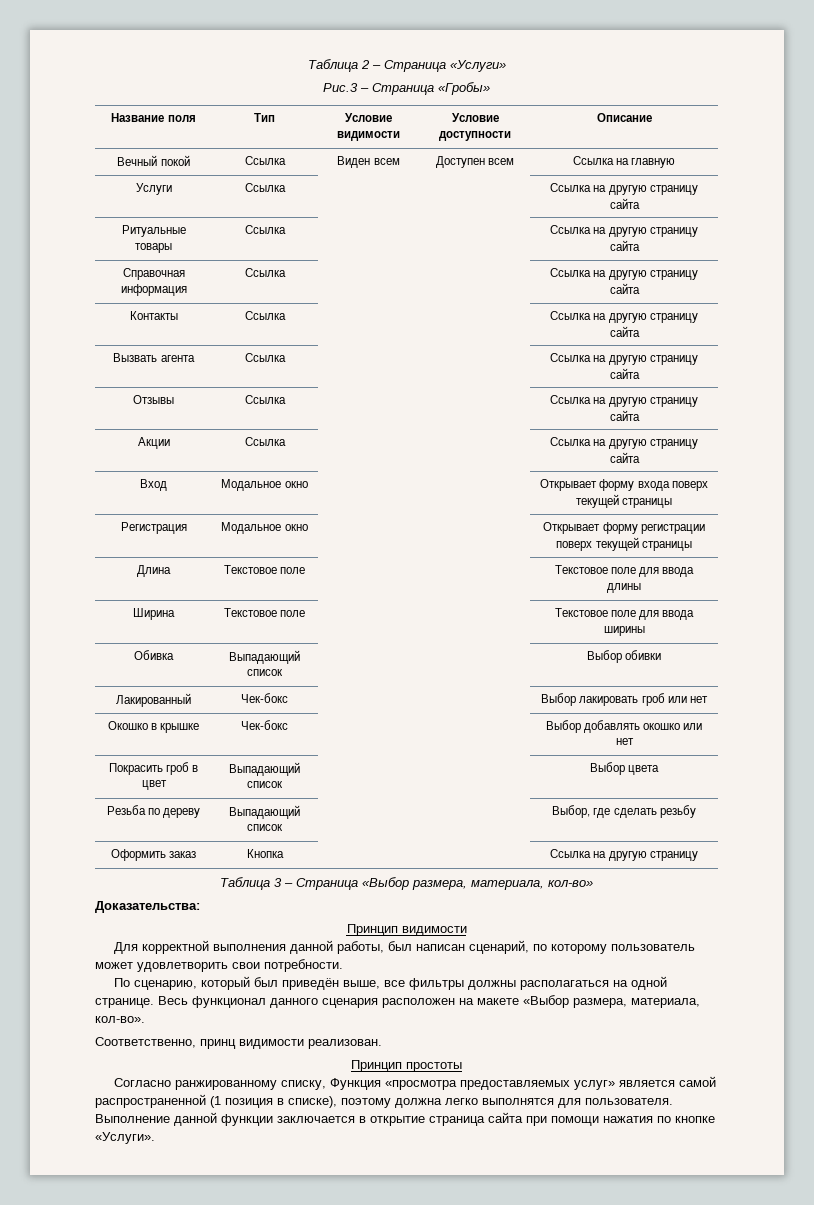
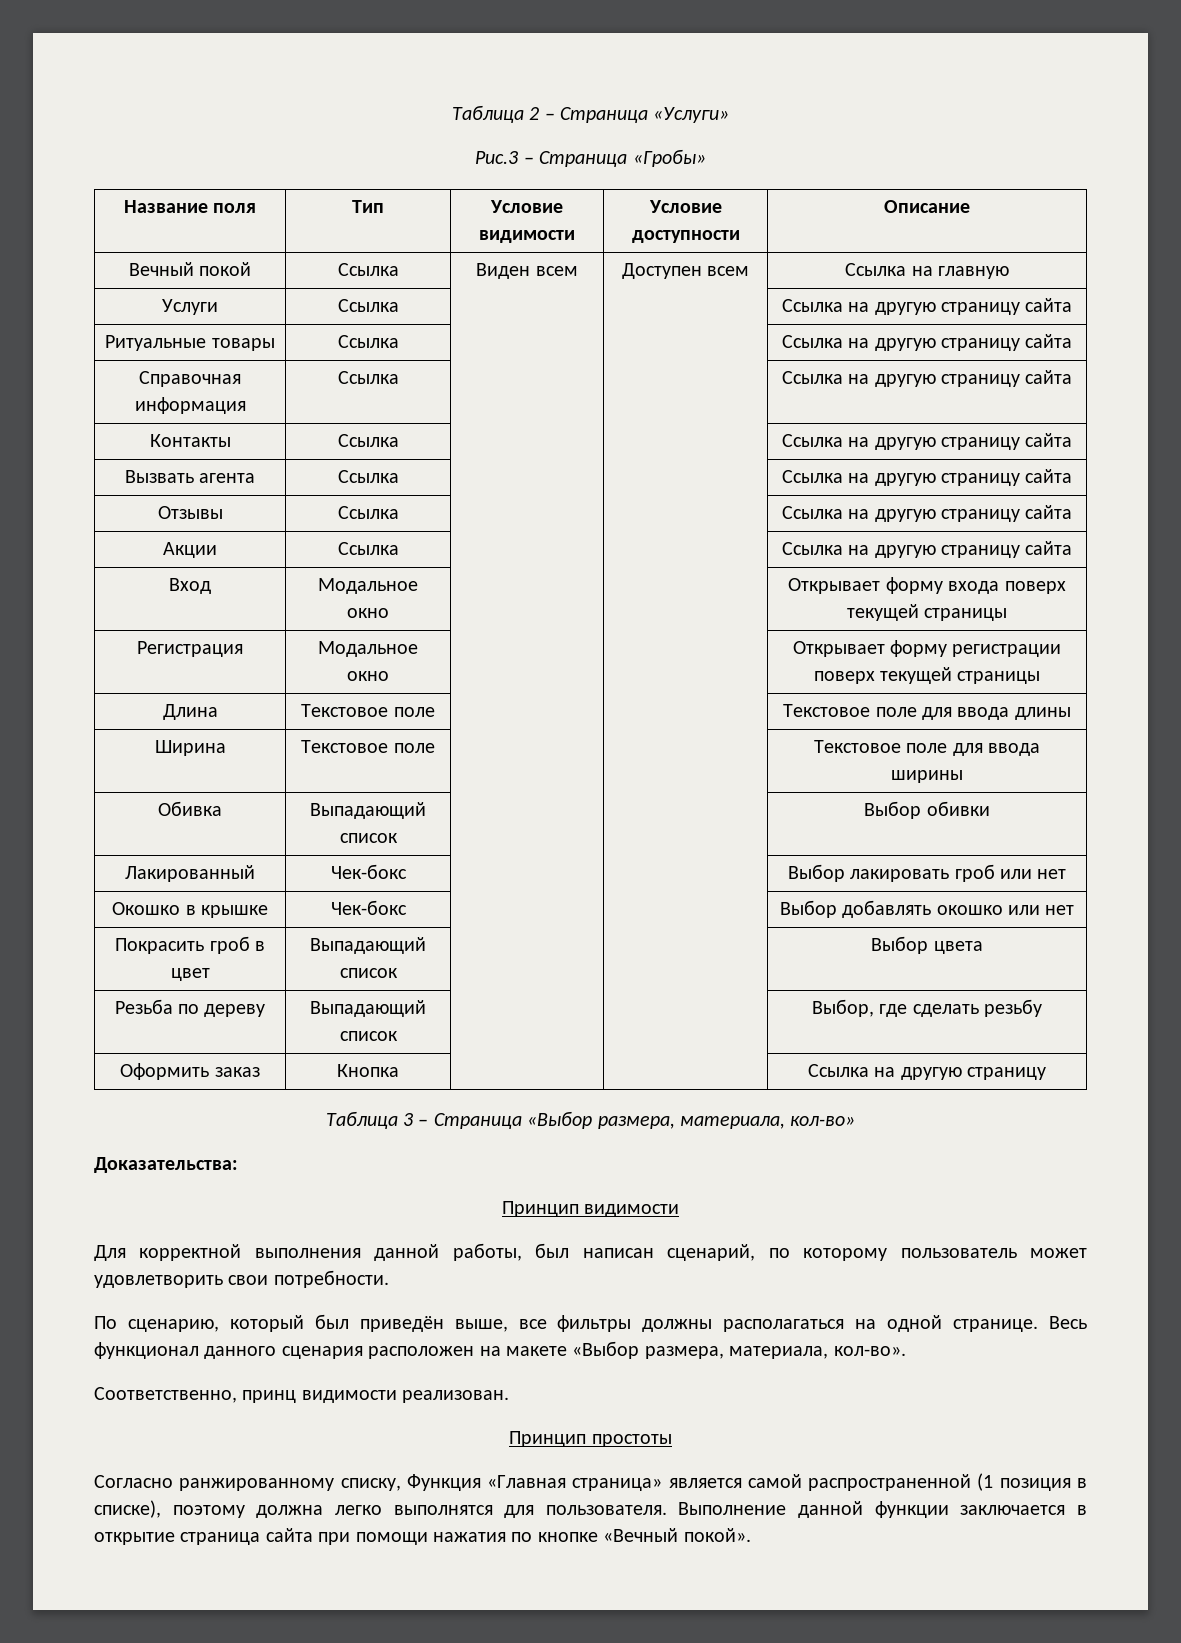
- Согласно ранжированному списку, Функция «просмотра предоставляемых услуг» является самой распространенной (1 позиция в списке), поэтому должна легко выполнятся для пользователя.
+ Согласно ранжированному списку, Функция «Главная страница» является самой распространенной (1 позиция в списке), поэтому должна легко выполнятся для пользователя.
- Выполнение данной функции заключается в открытие страница сайта при помощи нажатия по кнопке «Услуги».
+ Выполнение данной функции заключается в открытие страница сайта при помощи нажатия по кнопке «Вечный покой».

